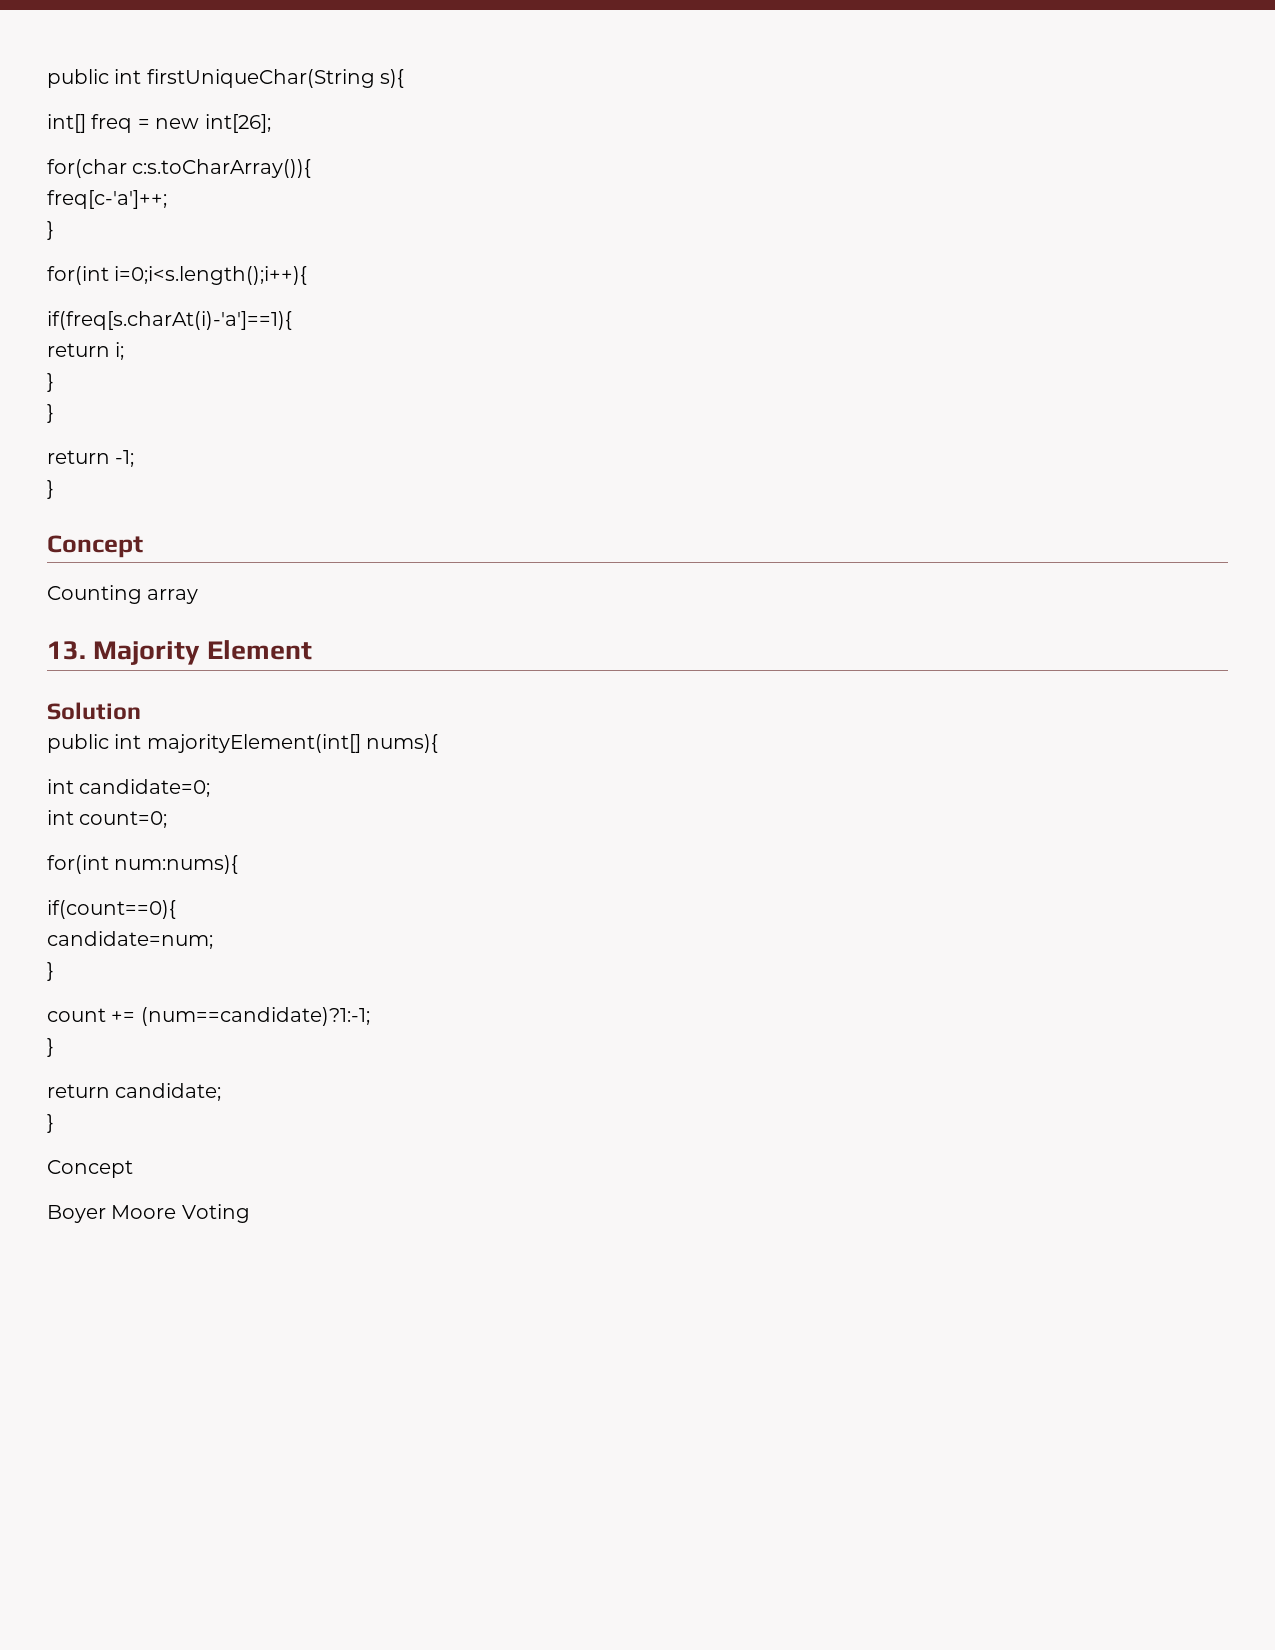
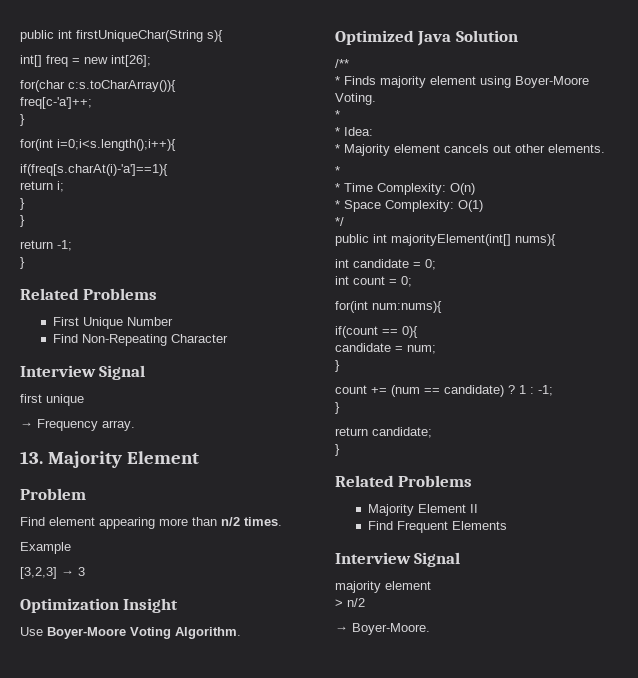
  return -1;
  }
- Concept
- Counting array
+ Related Problems
+ First Unique Number
+ Find Non-Repeating Character
+ Interview Signal
+ first unique
+ → Frequency array.
  13. Majority Element
- Solution
+ Problem
+ Find element appearing more than n/2 times.
+ Example
+ [3,2,3] → 3
+ Optimization Insight
+ Use Boyer-Moore Voting Algorithm.
+ Optimized Java Solution
+ /**
+ * Finds majority element using Boyer-Moore Voting.
+ *
+ * Idea:
+ * Majority element cancels out other elements.
+ *
+ * Time Complexity: O(n)
+ * Space Complexity: O(1)
+ */
- int candidate=0;
- int count=0;
+ int candidate = 0;
+ int count = 0;
  for(int num:nums){
- if(count==0){
- candidate=num;
+ if(count == 0){
+ candidate = num;
  }
- count += (num==candidate)?1:-1;
+ count += (num == candidate) ? 1 : -1;
  }
  return candidate;
  }
- Concept
- Boyer Moore Voting
+ Related Problems
+ Majority Element II
+ Find Frequent Elements
+ Interview Signal
+ majority element
+ > n/2
+ → Boyer-Moore.

